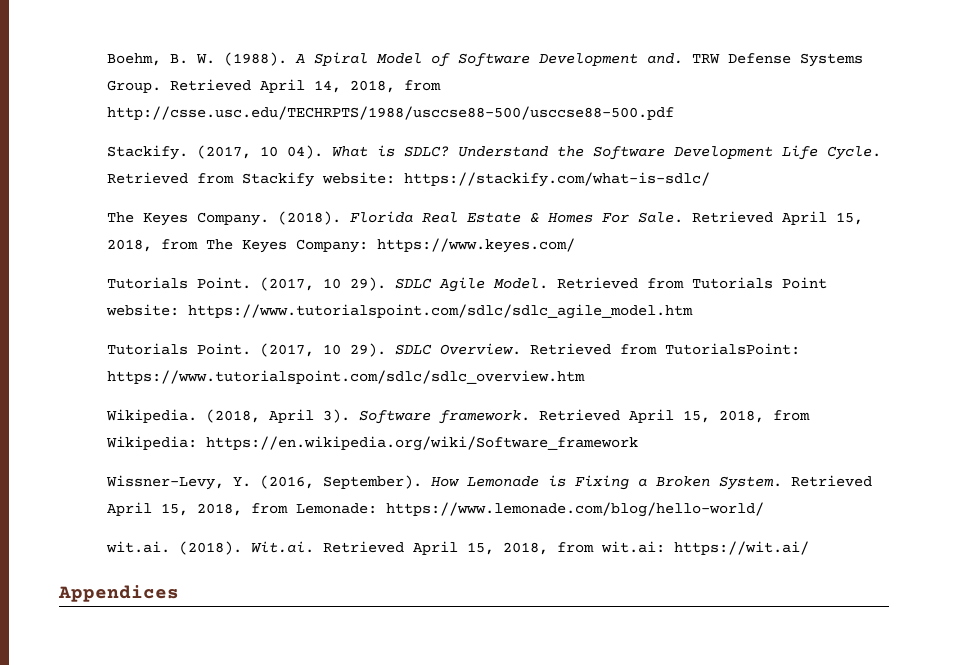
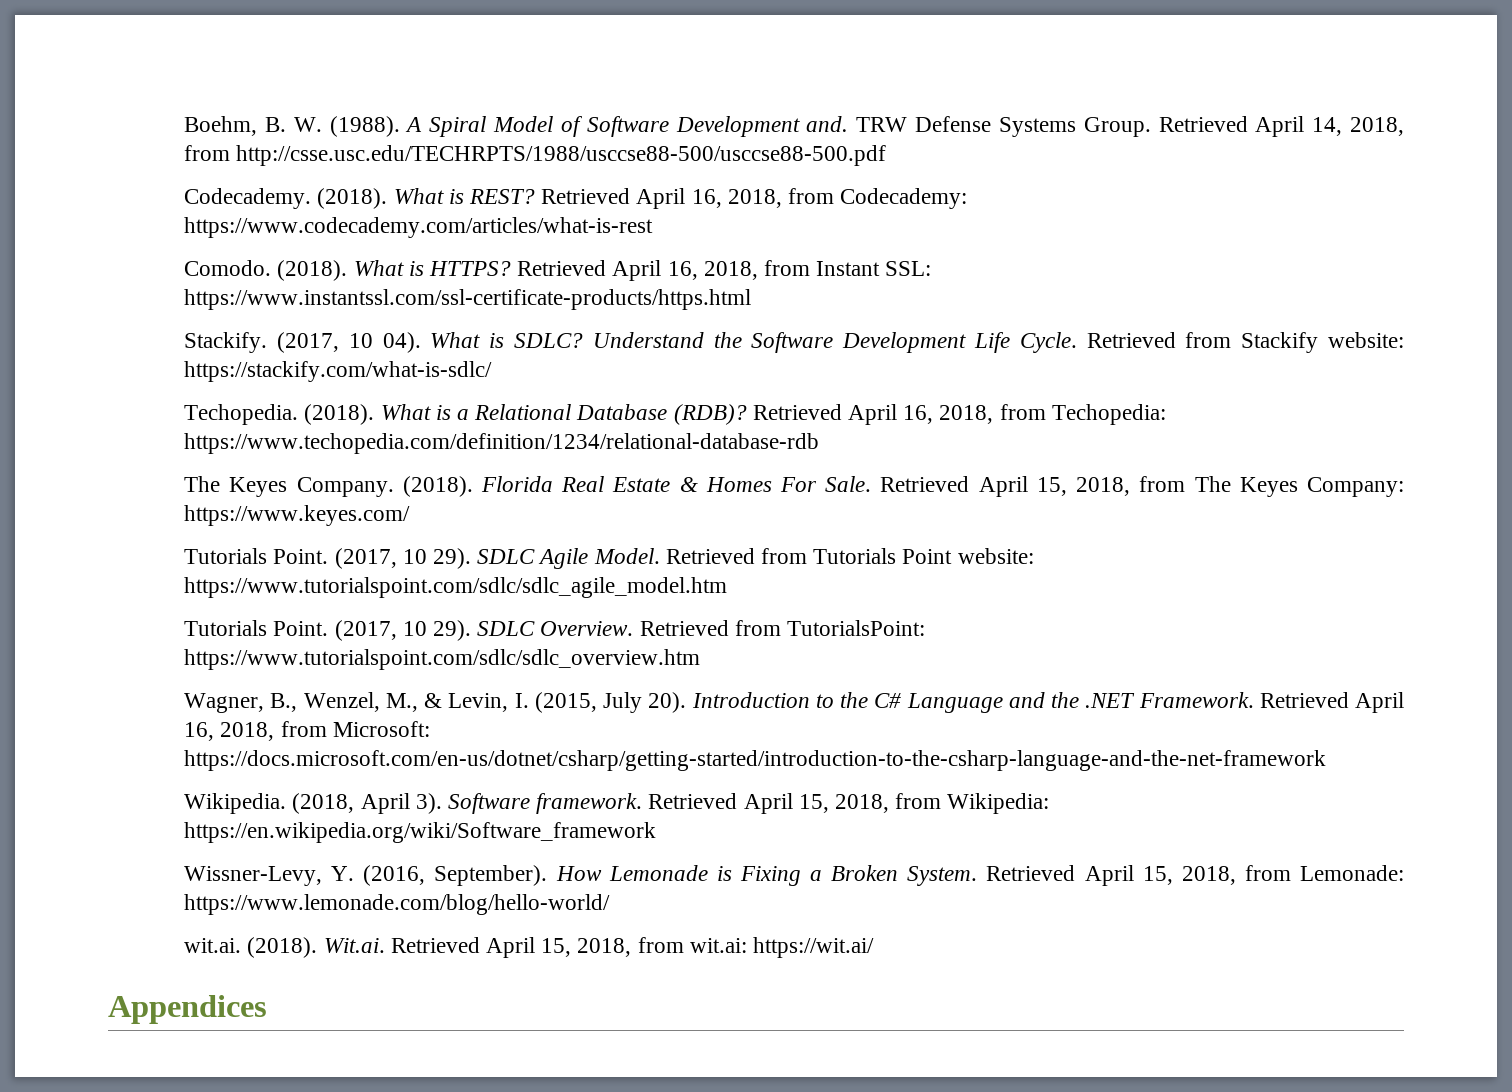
+ Codecademy. (2018). What is REST? Retrieved April 16, 2018, from Codecademy: https://www.codecademy.com/articles/what-is-rest
+ Comodo. (2018). What is HTTPS? Retrieved April 16, 2018, from Instant SSL: https://www.instantssl.com/ssl-certificate-products/https.html
+ Techopedia. (2018). What is a Relational Database (RDB)? Retrieved April 16, 2018, from Techopedia: https://www.techopedia.com/definition/1234/relational-database-rdb
+ Wagner, B., Wenzel, M., & Levin, I. (2015, July 20). Introduction to the C# Language and the .NET Framework. Retrieved April 16, 2018, from Microsoft: https://docs.microsoft.com/en-us/dotnet/csharp/getting-started/introduction-to-the-csharp-language-and-the-net-framework

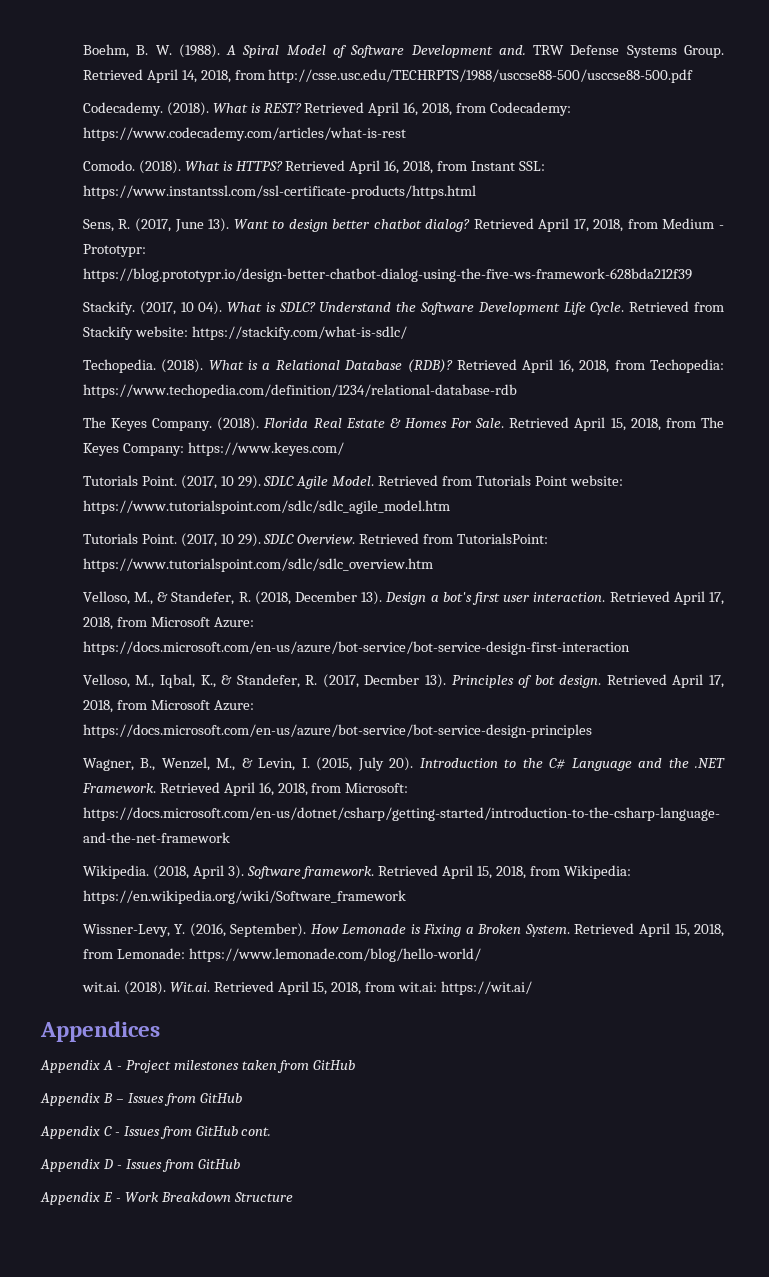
+ Sens, R. (2017, June 13). Want to design better chatbot dialog? Retrieved April 17, 2018, from Medium - Prototypr: https://blog.prototypr.io/design-better-chatbot-dialog-using-the-five-ws-framework-628bda212f39
+ Velloso, M., & Standefer, R. (2018, December 13). Design a bot's first user interaction. Retrieved April 17, 2018, from Microsoft Azure: https://docs.microsoft.com/en-us/azure/bot-service/bot-service-design-first-interaction
+ Velloso, M., Iqbal, K., & Standefer, R. (2017, Decmber 13). Principles of bot design. Retrieved April 17, 2018, from Microsoft Azure: https://docs.microsoft.com/en-us/azure/bot-service/bot-service-design-principles
+ Appendix A - Project milestones taken from GitHub
+ Appendix B – Issues from GitHub
+ Appendix C - Issues from GitHub cont.
+ Appendix D - Issues from GitHub
+ Appendix E - Work Breakdown Structure

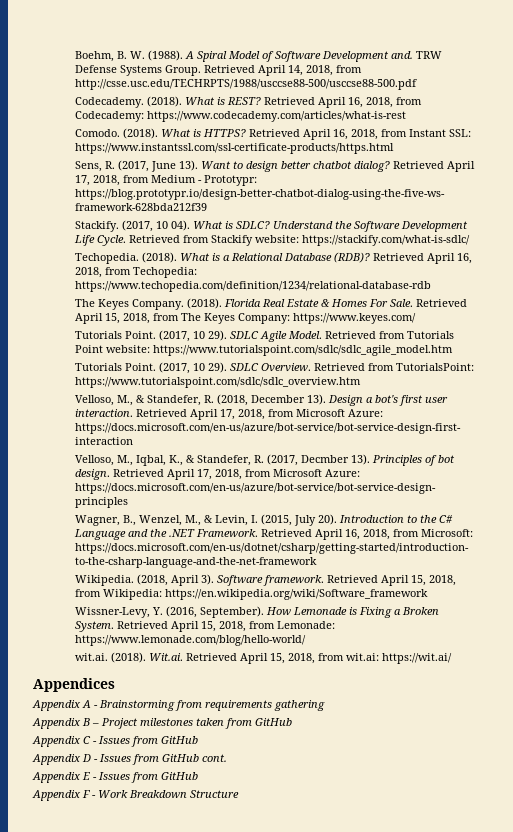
- Appendix A - Project milestones taken from GitHub
+ Appendix A - Brainstorming from requirements gathering
- Appendix B – Issues from GitHub
+ Appendix B – Project milestones taken from GitHub
- Appendix C - Issues from GitHub cont.
+ Appendix C - Issues from GitHub
- Appendix D - Issues from GitHub
+ Appendix D - Issues from GitHub cont.
- Appendix E - Work Breakdown Structure
+ Appendix E - Issues from GitHub
+ Appendix F - Work Breakdown Structure

